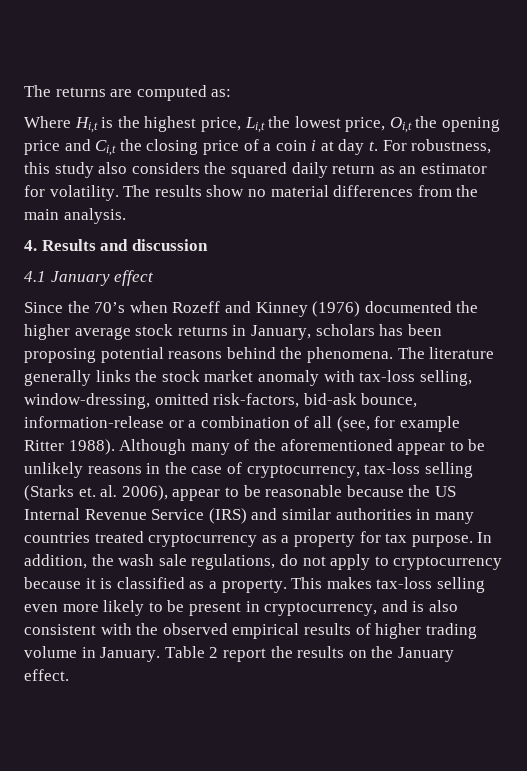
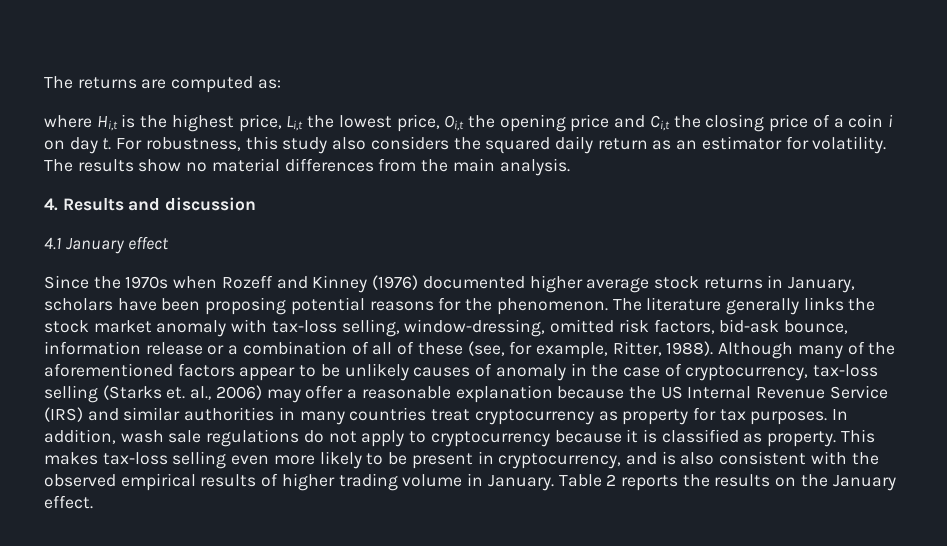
- Where Hi,t is the highest price, Li,t the lowest price, Oi,t the opening price and Ci,t the closing price of a coin i at day t.
+ where Hi,t is the highest price, Li,t the lowest price, Oi,t the opening price and Ci,t the closing price of a coin i on day t.
- Since the 70’s when Rozeff and Kinney (1976) documented the higher average stock returns in January, scholars has been proposing potential reasons behind the phenomena.
+ Since the 1970s when Rozeff and Kinney (1976) documented higher average stock returns in January, scholars have been proposing potential reasons for the phenomenon.
- The literature generally links the stock market anomaly with tax-loss selling, window-dressing, omitted risk-factors, bid-ask bounce, information-release or a combination of all (see, for example Ritter 1988).
+ The literature generally links the stock market anomaly with tax-loss selling, window-dressing, omitted risk factors, bid-ask bounce, information release or a combination of all of these (see, for example, Ritter, 1988).
- Although many of the aforementioned appear to be unlikely reasons in the case of cryptocurrency, tax-loss selling (Starks et. al. 2006), appear to be reasonable because the US Internal Revenue Service (IRS) and similar authorities in many countries treated cryptocurrency as a property for tax purpose.
+ Although many of the aforementioned factors appear to be unlikely causes of anomaly in the case of cryptocurrency, tax-loss selling (Starks et. al., 2006) may offer a reasonable explanation because the US Internal Revenue Service (IRS) and similar authorities in many countries treat cryptocurrency as property for tax purposes.
- In addition, the wash sale regulations, do not apply to cryptocurrency because it is classified as a property.
+ In addition, wash sale regulations do not apply to cryptocurrency because it is classified as property.
- Table 2 report the results on the January effect.
+ Table 2 reports the results on the January effect.

